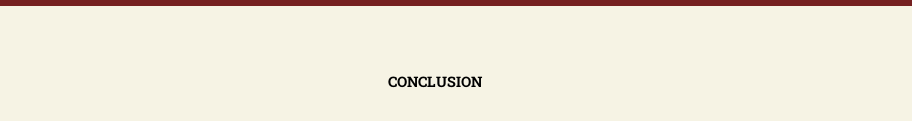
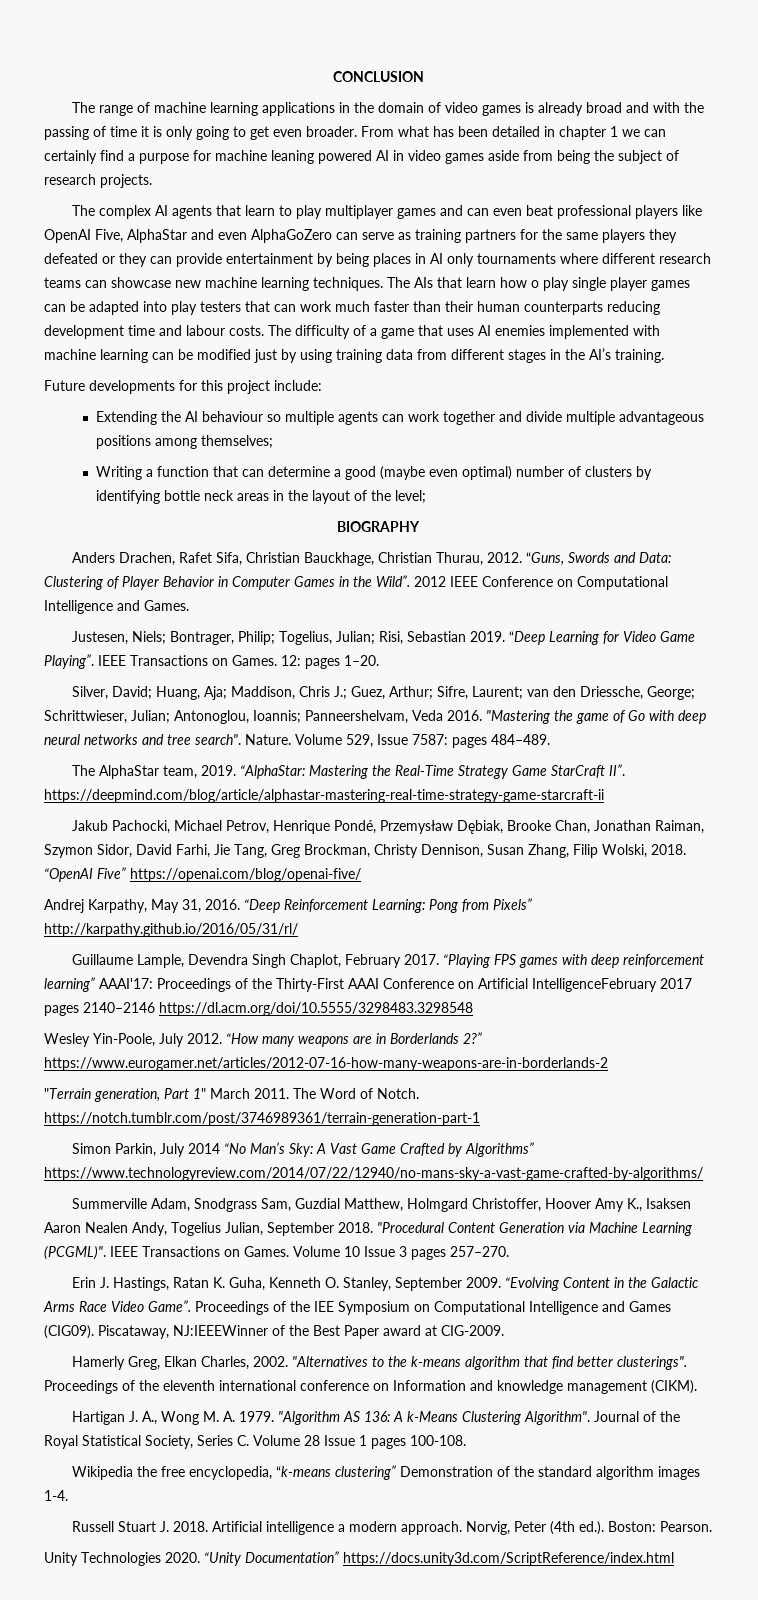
+ The range of machine learning applications in the domain of video games is already broad and with the passing of time it is only going to get even broader. From what has been detailed in chapter 1 we can certainly find a purpose for machine leaning powered AI in video games aside from being the subject of research projects.
+ The complex AI agents that learn to play multiplayer games and can even beat professional players like OpenAI Five, AlphaStar and even AlphaGoZero can serve as training partners for the same players they defeated or they can provide entertainment by being places in AI only tournaments where different research teams can showcase new machine learning techniques. The AIs that learn how o play single player games can be adapted into play testers that can work much faster than their human counterparts reducing development time and labour costs. The difficulty of a game that uses AI enemies implemented with machine learning can be modified just by using training data from different stages in the AI’s training.
+ Future developments for this project include:
+ Extending the AI behaviour so multiple agents can work together and divide multiple advantageous positions among themselves;
+ Writing a function that can determine a good (maybe even optimal) number of clusters by identifying bottle neck areas in the layout of the level;
+ BIOGRAPHY
+ Anders Drachen, Rafet Sifa, Christian Bauckhage, Christian Thurau, 2012. “Guns, Swords and Data: Clustering of Player Behavior in Computer Games in the Wild”. 2012 IEEE Conference on Computational Intelligence and Games.
+ Justesen, Niels; Bontrager, Philip; Togelius, Julian; Risi, Sebastian 2019. “Deep Learning for Video Game Playing”. IEEE Transactions on Games. 12: pages 1–20.
+ Silver, David; Huang, Aja; Maddison, Chris J.; Guez, Arthur; Sifre, Laurent; van den Driessche, George; Schrittwieser, Julian; Antonoglou, Ioannis; Panneershelvam, Veda 2016. "Mastering the game of Go with deep neural networks and tree search". Nature. Volume 529, Issue 7587: pages 484–489.
+ The AlphaStar team, 2019. “AlphaStar: Mastering the Real-Time Strategy Game StarCraft II”. https://deepmind.com/blog/article/alphastar-mastering-real-time-strategy-game-starcraft-ii
+ Jakub Pachocki, Michael Petrov, Henrique Pondé, Przemysław Dębiak, Brooke Chan, Jonathan Raiman, Szymon Sidor, David Farhi, Jie Tang, Greg Brockman, Christy Dennison, Susan Zhang, Filip Wolski, 2018. “OpenAI Five” https://openai.com/blog/openai-five/
+ Andrej Karpathy, May 31, 2016. “Deep Reinforcement Learning: Pong from Pixels” http://karpathy.github.io/2016/05/31/rl/
+ Guillaume Lample, Devendra Singh Chaplot, February 2017. “Playing FPS games with deep reinforcement learning” AAAI'17: Proceedings of the Thirty-First AAAI Conference on Artificial IntelligenceFebruary 2017 pages 2140–2146 https://dl.acm.org/doi/10.5555/3298483.3298548
+ Wesley Yin-Poole, July 2012. “How many weapons are in Borderlands 2?” https://www.eurogamer.net/articles/2012-07-16-how-many-weapons-are-in-borderlands-2
+ "Terrain generation, Part 1" March 2011. The Word of Notch. https://notch.tumblr.com/post/3746989361/terrain-generation-part-1
+ Simon Parkin, July 2014 “No Man’s Sky: A Vast Game Crafted by Algorithms” https://www.technologyreview.com/2014/07/22/12940/no-mans-sky-a-vast-game-crafted-by-algorithms/
+ Summerville Adam, Snodgrass Sam, Guzdial Matthew, Holmgard Christoffer, Hoover Amy K., Isaksen Aaron Nealen Andy, Togelius Julian, September 2018. "Procedural Content Generation via Machine Learning (PCGML)". IEEE Transactions on Games. Volume 10 Issue 3 pages 257–270.
+ Erin J. Hastings, Ratan K. Guha, Kenneth O. Stanley, September 2009. “Evolving Content in the Galactic Arms Race Video Game”. Proceedings of the IEE Symposium on Computational Intelligence and Games (CIG09). Piscataway, NJ:IEEEWinner of the Best Paper award at CIG-2009.
+ Hamerly Greg, Elkan Charles, 2002. "Alternatives to the k-means algorithm that find better clusterings". Proceedings of the eleventh international conference on Information and knowledge management (CIKM).
+ Hartigan J. A., Wong M. A. 1979. "Algorithm AS 136: A k-Means Clustering Algorithm". Journal of the Royal Statistical Society, Series C. Volume 28 Issue 1 pages 100-108.
+ Wikipedia the free encyclopedia, “k-means clustering” Demonstration of the standard algorithm images 1-4.
+ Russell Stuart J. 2018. Artificial intelligence a modern approach. Norvig, Peter (4th ed.). Boston: Pearson.
+ Unity Technologies 2020. “Unity Documentation” https://docs.unity3d.com/ScriptReference/index.html

